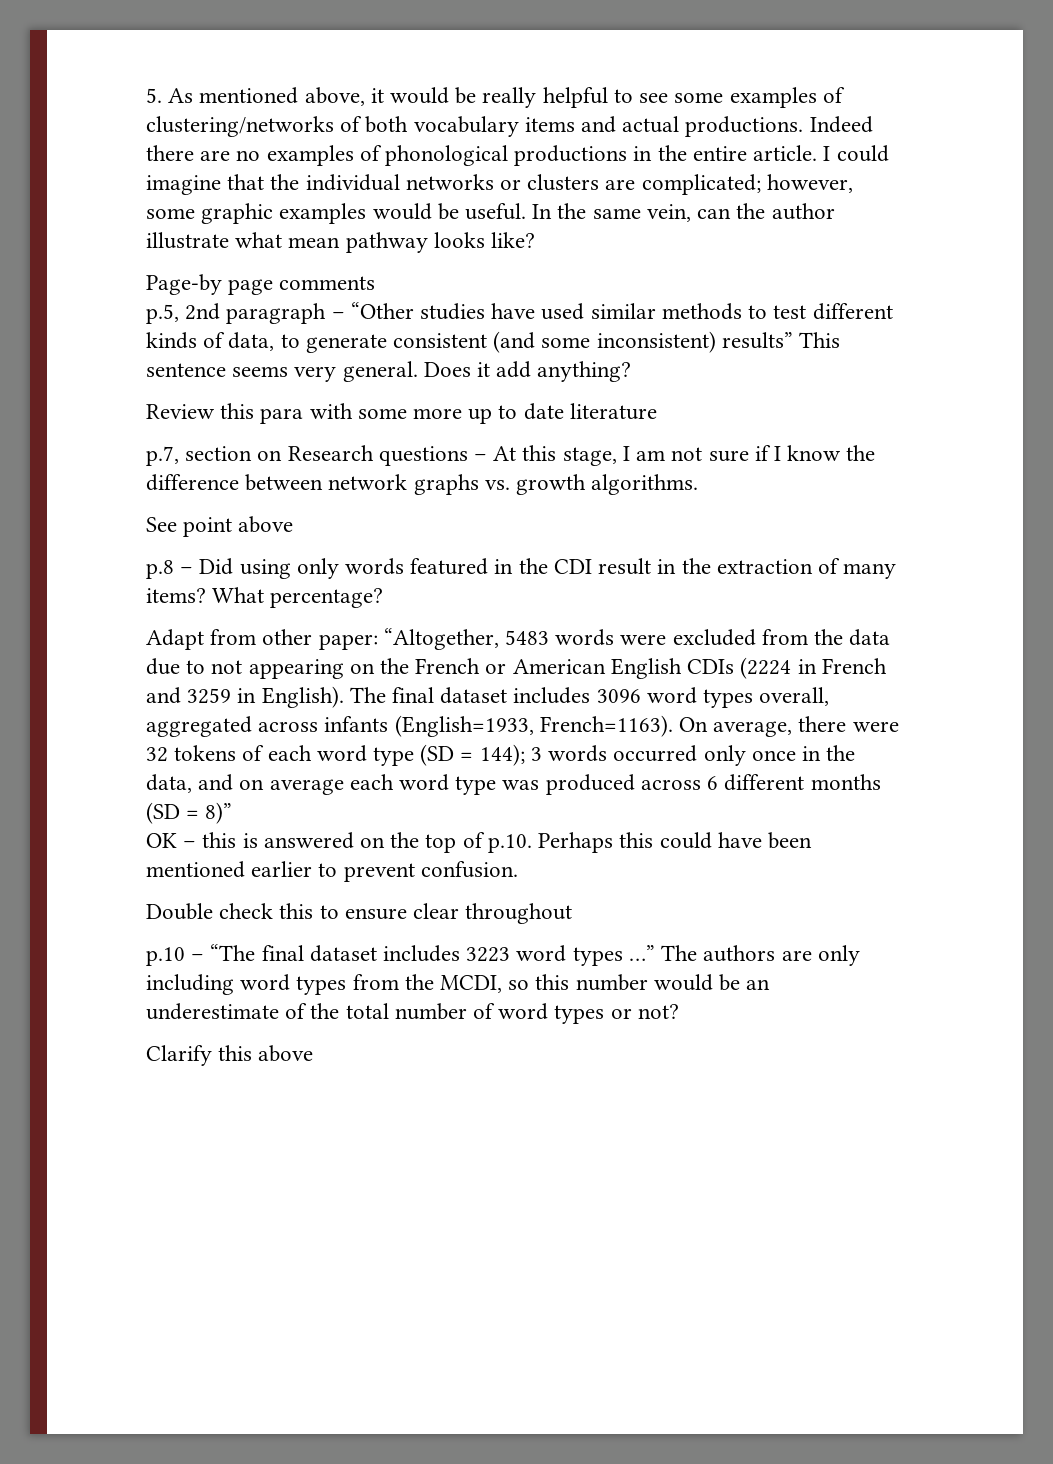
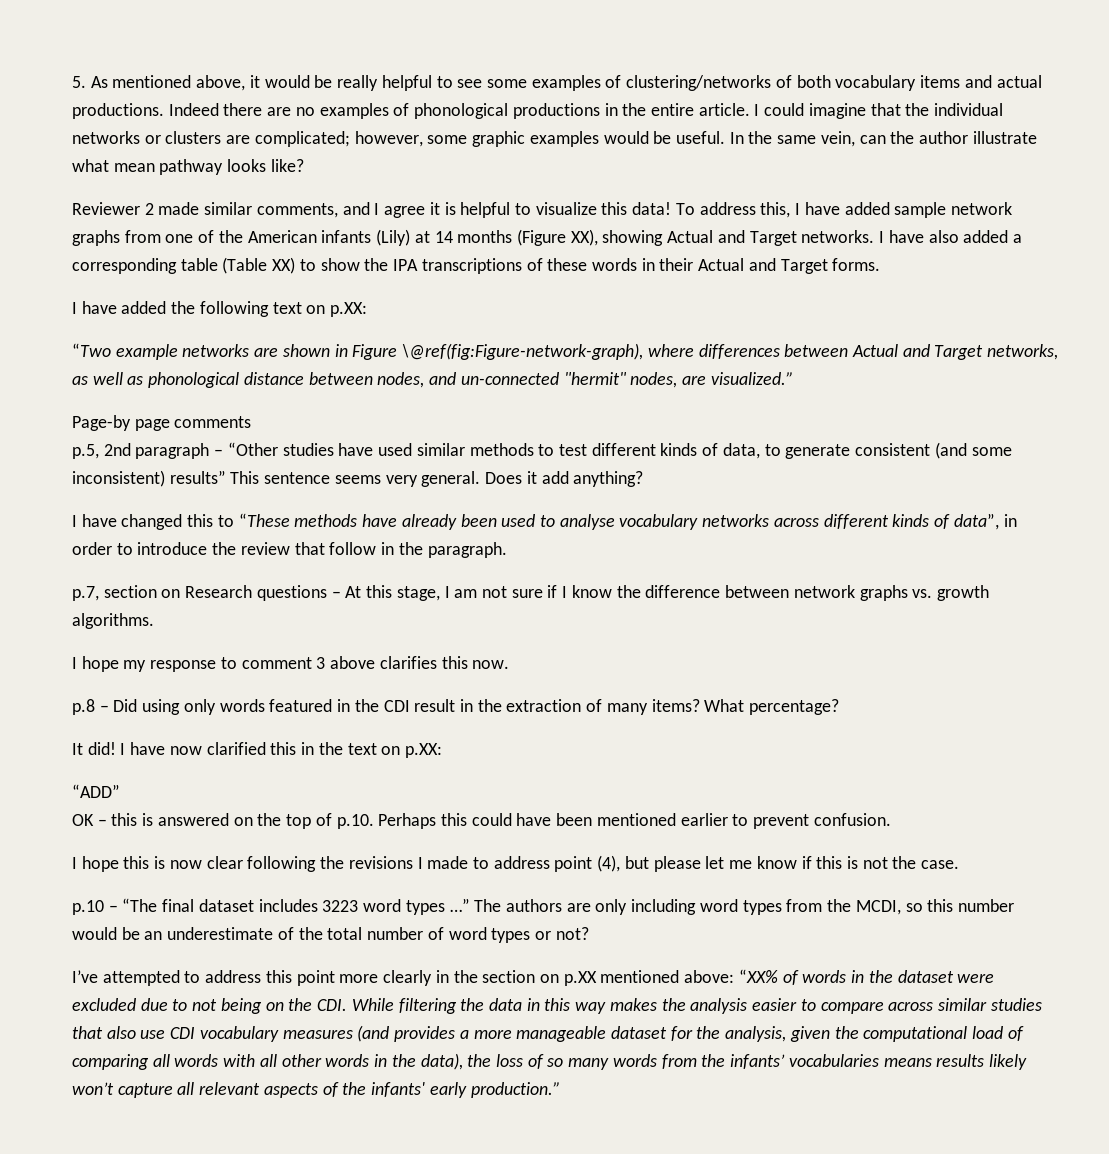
+ Reviewer 2 made similar comments, and I agree it is helpful to visualize this data! To address this, I have added sample network graphs from one of the American infants (Lily) at 14 months (Figure XX), showing Actual and Target networks. I have also added a corresponding table (Table XX) to show the IPA transcriptions of these words in their Actual and Target forms.
+ I have added the following text on p.XX:
+ “Two example networks are shown in Figure \@ref(fig:Figure-network-graph), where differences between Actual and Target networks, as well as phonological distance between nodes, and un-connected "hermit" nodes, are visualized.”
- Review this para with some more up to date literature
+ I have changed this to “These methods have already been used to analyse vocabulary networks across different kinds of data”, in order to introduce the review that follow in the paragraph.
- See point above
+ I hope my response to comment 3 above clarifies this now.
- Adapt from other paper: “Altogether, 5483 words were excluded from the data due to not appearing on the French or American English CDIs (2224 in French and 3259 in English). The final dataset includes 3096 word types overall, aggregated across infants (English=1933, French=1163). On average, there were 32 tokens of each word type (SD = 144); 3 words occurred only once in the data, and on average each word type was produced across 6 different months (SD = 8)”
+ It did! I have now clarified this in the text on p.XX:
+ “ADD”
- Double check this to ensure clear throughout
+ I hope this is now clear following the revisions I made to address point (4), but please let me know if this is not the case.
- Clarify this above
+ I’ve attempted to address this point more clearly in the section on p.XX mentioned above: “XX% of words in the dataset were excluded due to not being on the CDI. While filtering the data in this way makes the analysis easier to compare across similar studies that also use CDI vocabulary measures (and provides a more manageable dataset for the analysis, given the computational load of comparing all words with all other words in the data), the loss of so many words from the infants’ vocabularies means results likely won’t capture all relevant aspects of the infants' early production.”

